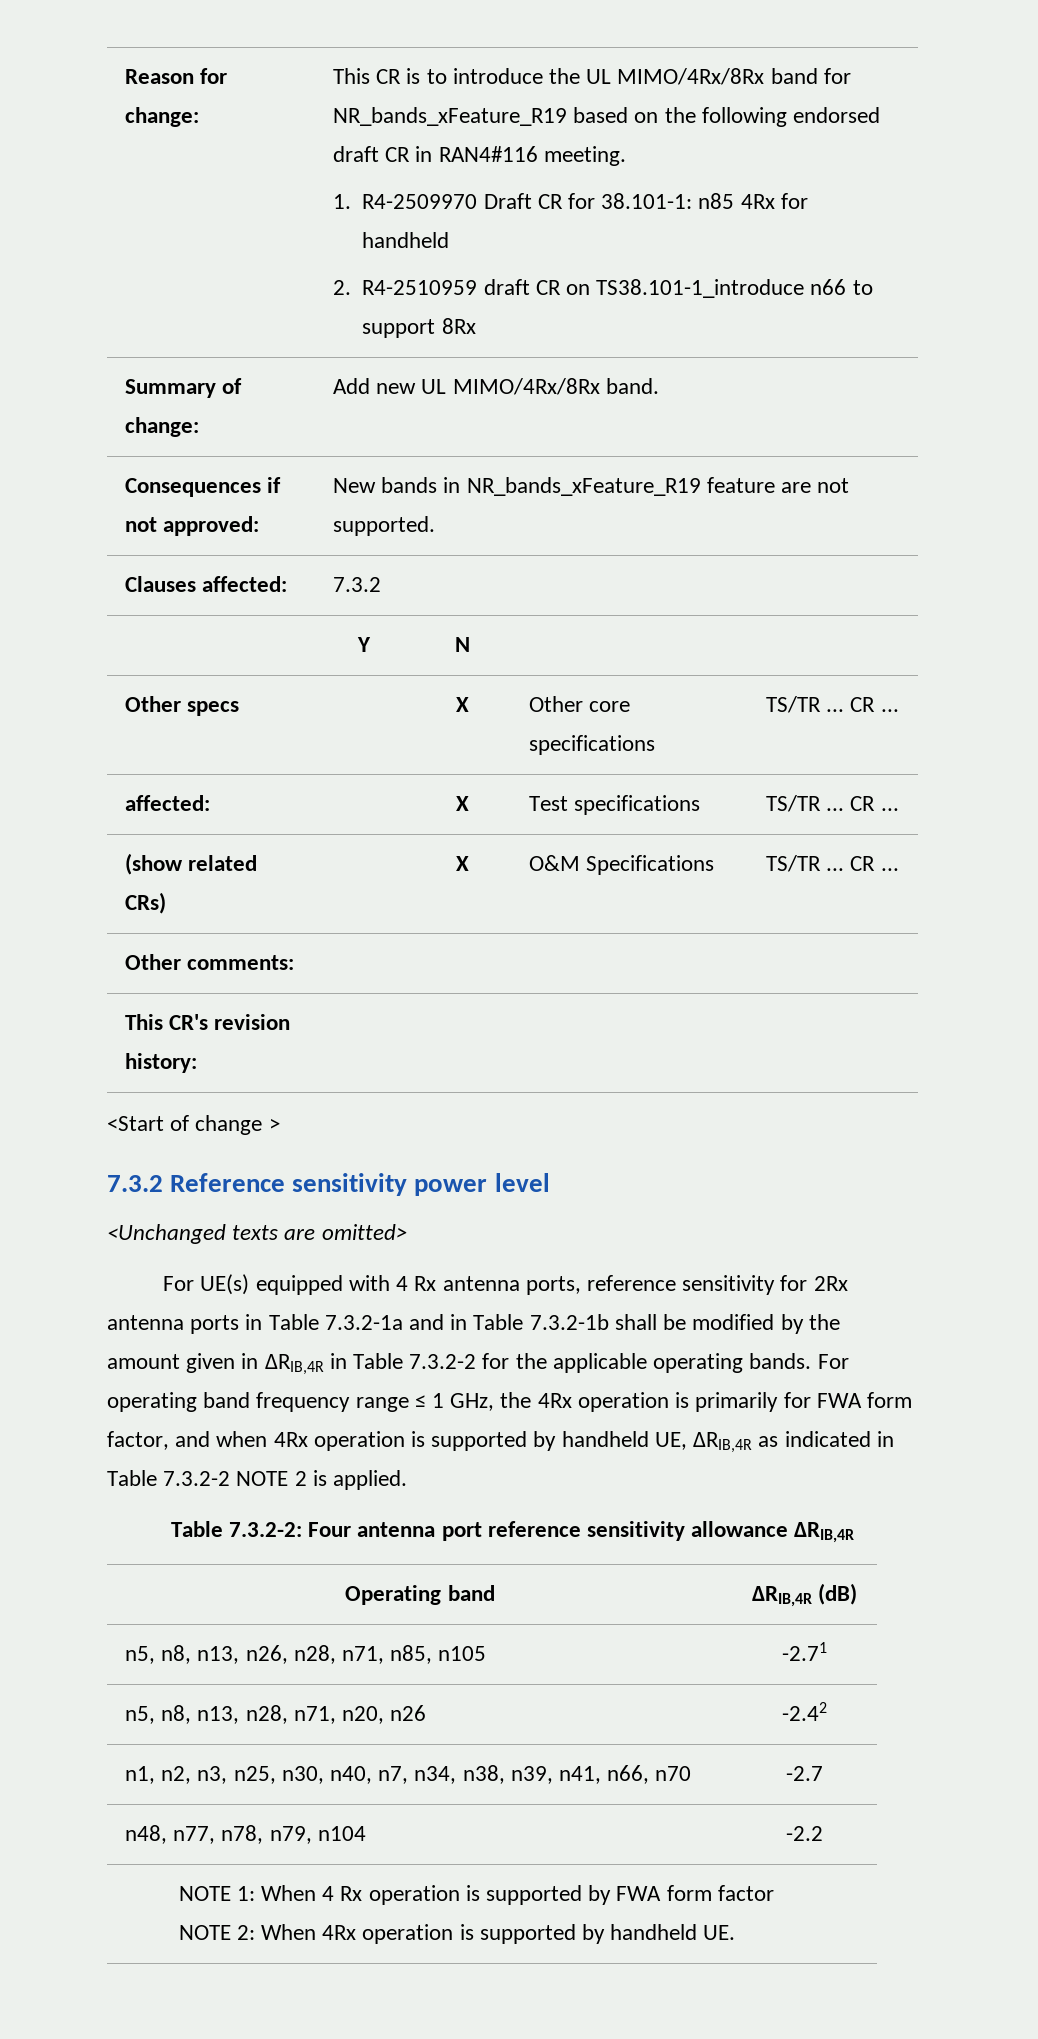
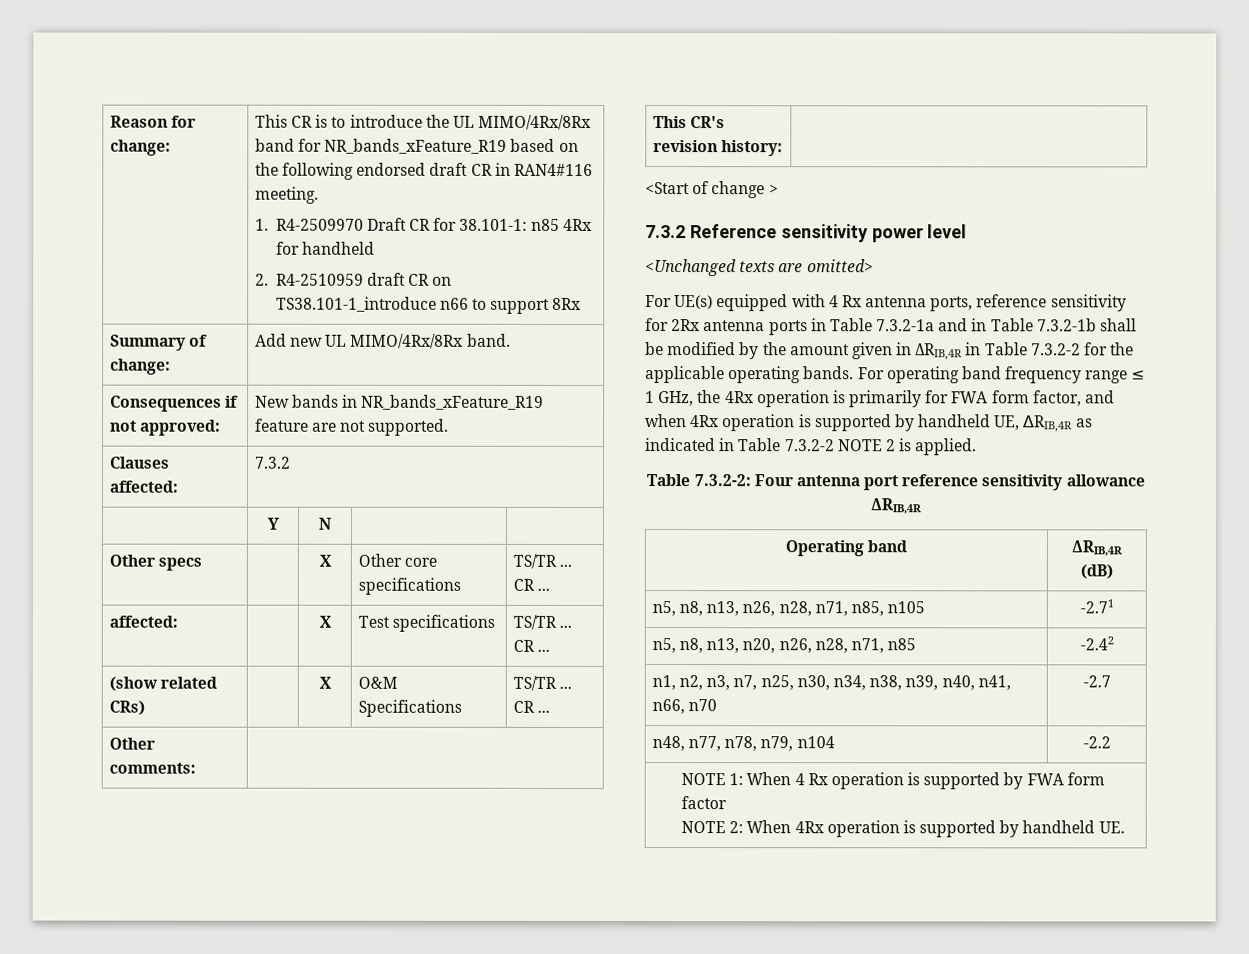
- n5, n8, n13, n28, n71, n20, n26 | -2.42
+ n5, n8, n13, n20, n26, n28, n71, n85 | -2.42
- n1, n2, n3, n25, n30, n40, n7, n34, n38, n39, n41, n66, n70 | -2.7
+ n1, n2, n3, n7, n25, n30, n34, n38, n39, n40, n41, n66, n70 | -2.7

